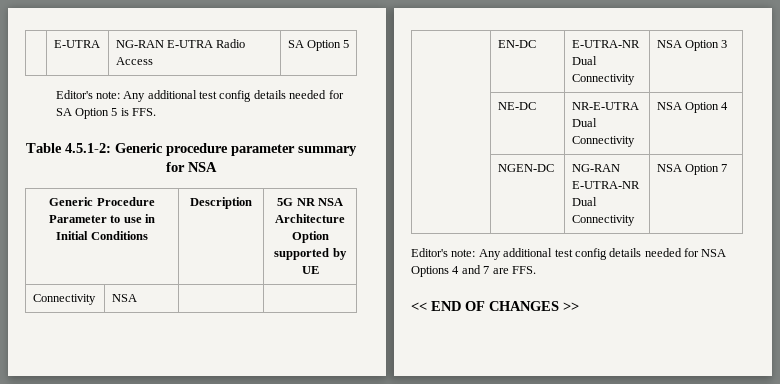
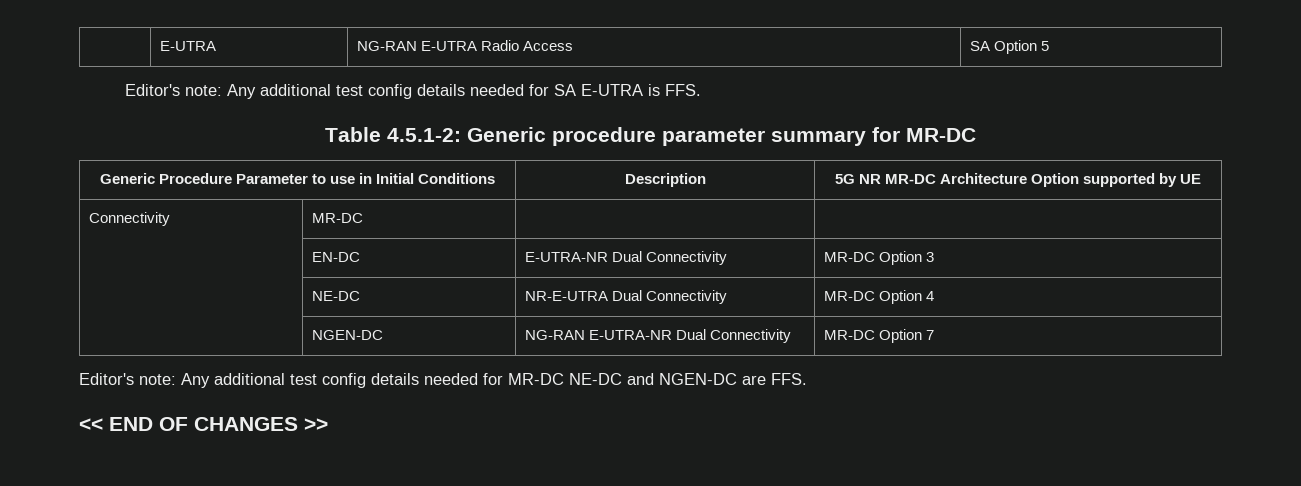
- Editor's note: Any additional test config details needed for SA Option 5 is FFS.
+ Editor's note: Any additional test config details needed for SA E-UTRA is FFS.
- Table 4.5.1-2: Generic procedure parameter summary for NSA
+ Table 4.5.1-2: Generic procedure parameter summary for MR-DC
- Generic Procedure Parameter to use in Initial Conditions | Description | 5G NR NSA Architecture Option supported by UE
+ Generic Procedure Parameter to use in Initial Conditions | Description | 5G NR MR-DC Architecture Option supported by UE
- Connectivity | NSA | |
+ Connectivity | MR-DC | |
- | EN-DC | E-UTRA-NR Dual Connectivity | NSA Option 3
+ | EN-DC | E-UTRA-NR Dual Connectivity | MR-DC Option 3
- | NE-DC | NR-E-UTRA Dual Connectivity | NSA Option 4
+ | NE-DC | NR-E-UTRA Dual Connectivity | MR-DC Option 4
- | NGEN-DC | NG-RAN E-UTRA-NR Dual Connectivity | NSA Option 7
+ | NGEN-DC | NG-RAN E-UTRA-NR Dual Connectivity | MR-DC Option 7
- Editor's note: Any additional test config details needed for NSA Options 4 and 7 are FFS.
+ Editor's note: Any additional test config details needed for MR-DC NE-DC and NGEN-DC are FFS.

